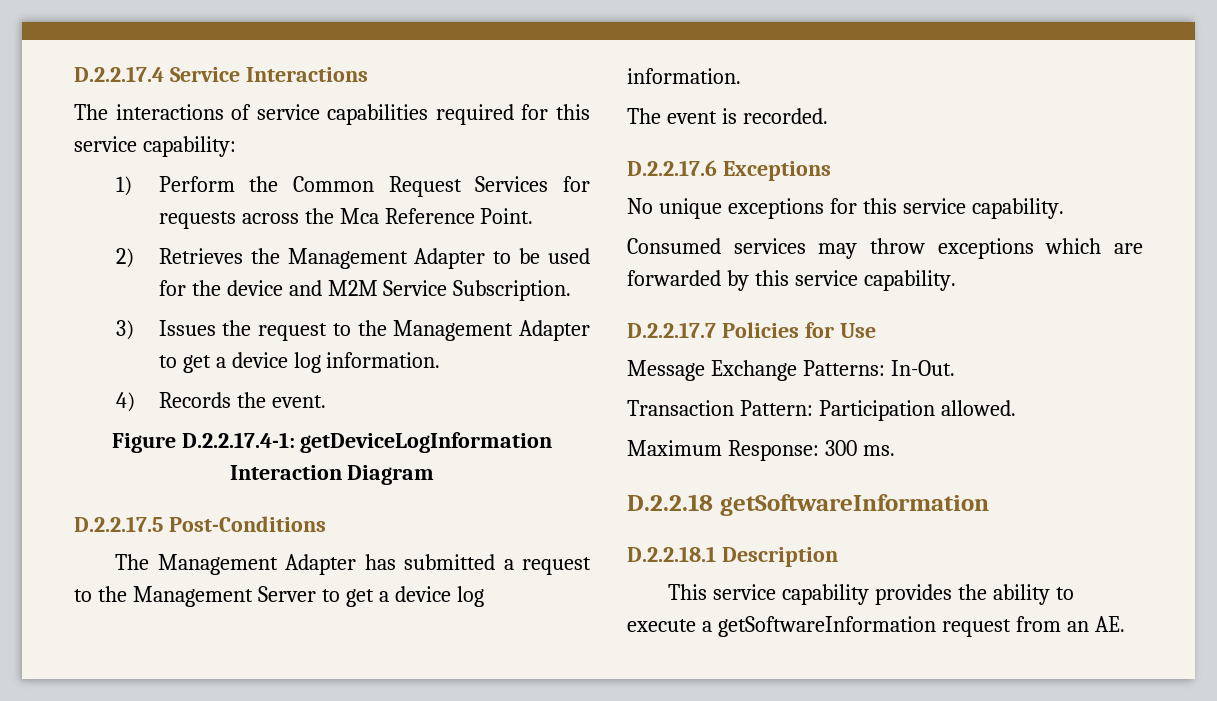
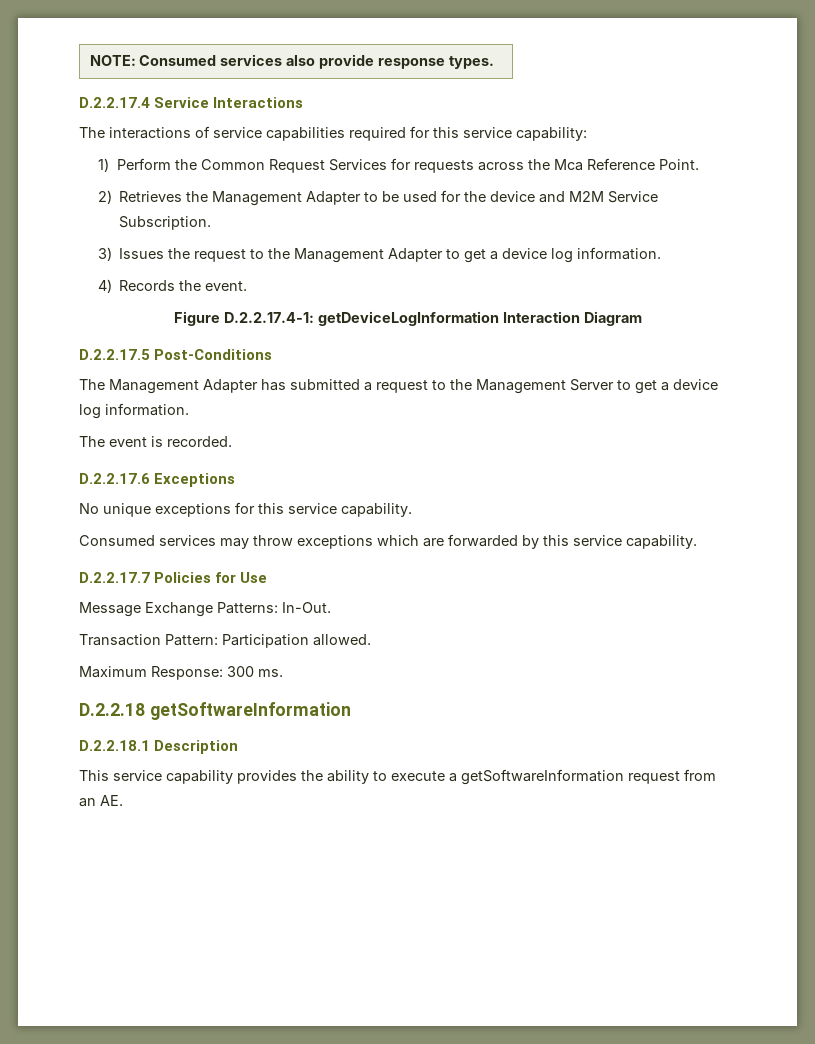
+ NOTE: Consumed services also provide response types.

